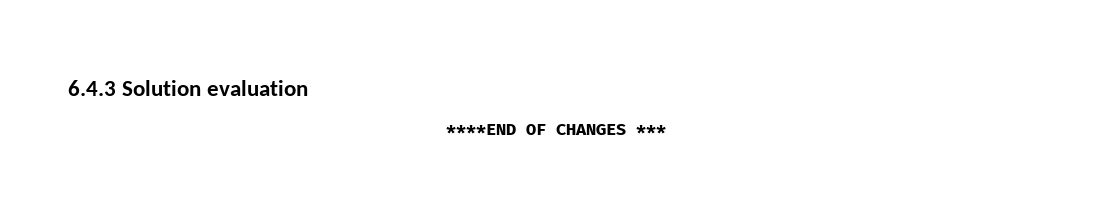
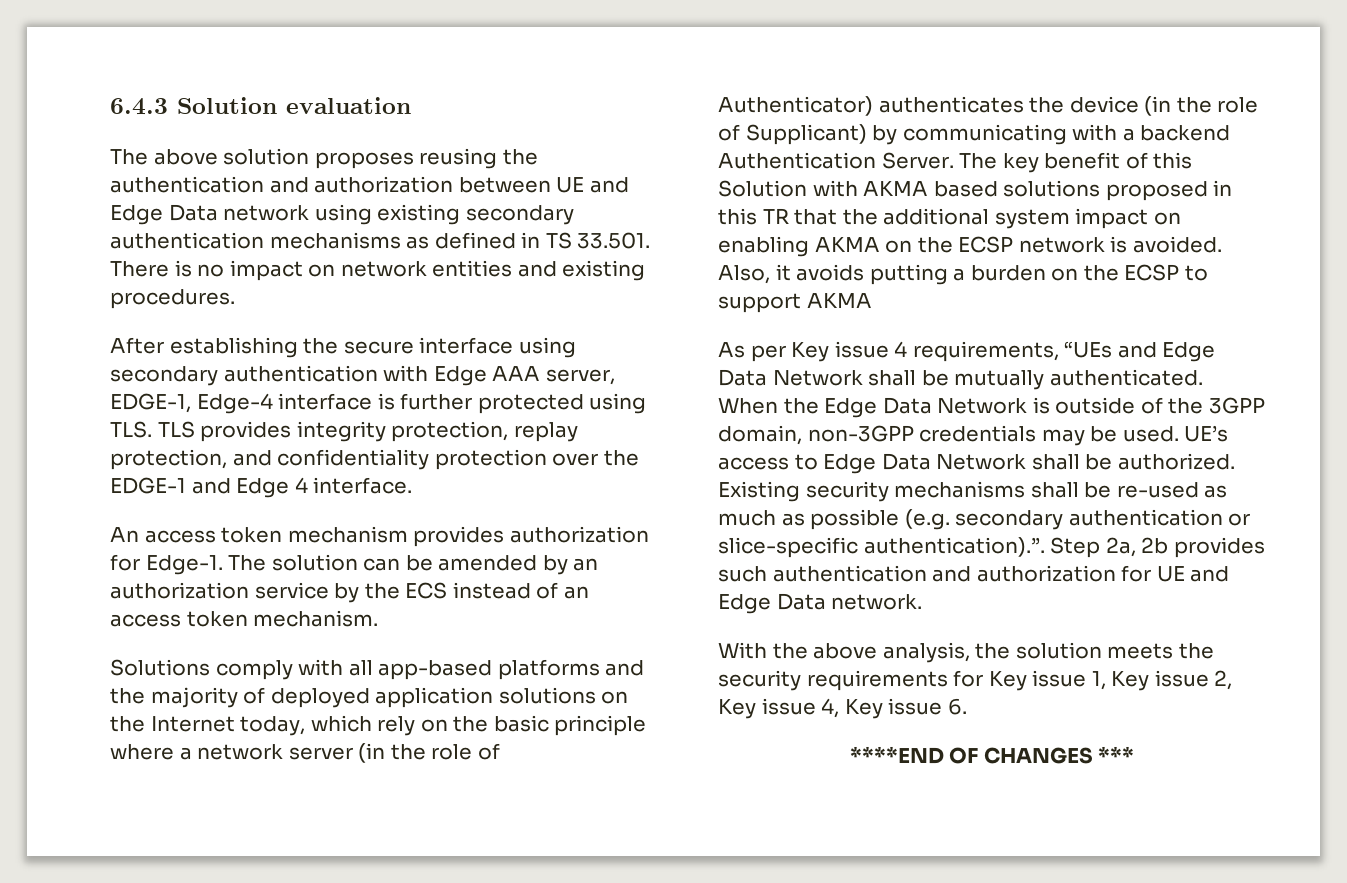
+ The above solution proposes reusing the authentication and authorization between UE and Edge Data network using existing secondary authentication mechanisms as defined in TS 33.501. There is no impact on network entities and existing procedures.
+ After establishing the secure interface using secondary authentication with Edge AAA server, EDGE-1, Edge-4 interface is further protected using TLS. TLS provides integrity protection, replay protection, and confidentiality protection over the EDGE-1 and Edge 4 interface.
+ An access token mechanism provides authorization for Edge-1. The solution can be amended by an authorization service by the ECS instead of an access token mechanism.
+ Solutions comply with all app-based platforms and the majority of deployed application solutions on the Internet today, which rely on the basic principle where a network server (in the role of Authenticator) authenticates the device (in the role of Supplicant) by communicating with a backend Authentication Server. The key benefit of this Solution with AKMA based solutions proposed in this TR that the additional system impact on enabling AKMA on the ECSP network is avoided. Also, it avoids putting a burden on the ECSP to support AKMA
+ As per Key issue 4 requirements, “UEs and Edge Data Network shall be mutually authenticated. When the Edge Data Network is outside of the 3GPP domain, non-3GPP credentials may be used. UE’s access to Edge Data Network shall be authorized. Existing security mechanisms shall be re-used as much as possible (e.g. secondary authentication or slice-specific authentication).”. Step 2a, 2b provides such authentication and authorization for UE and Edge Data network.
+ With the above analysis, the solution meets the security requirements for Key issue 1, Key issue 2, Key issue 4, Key issue 6.

